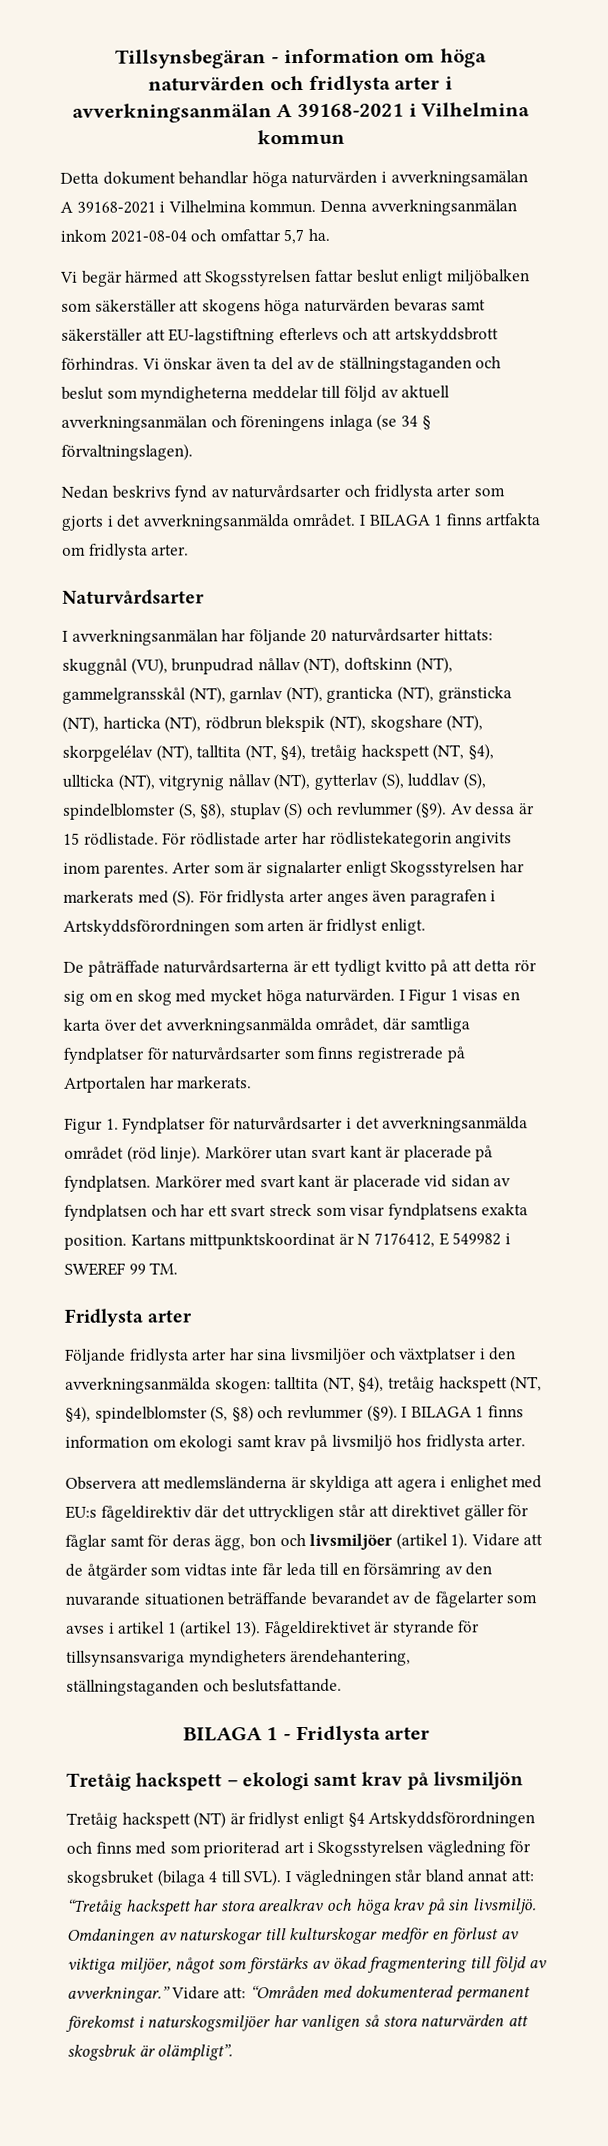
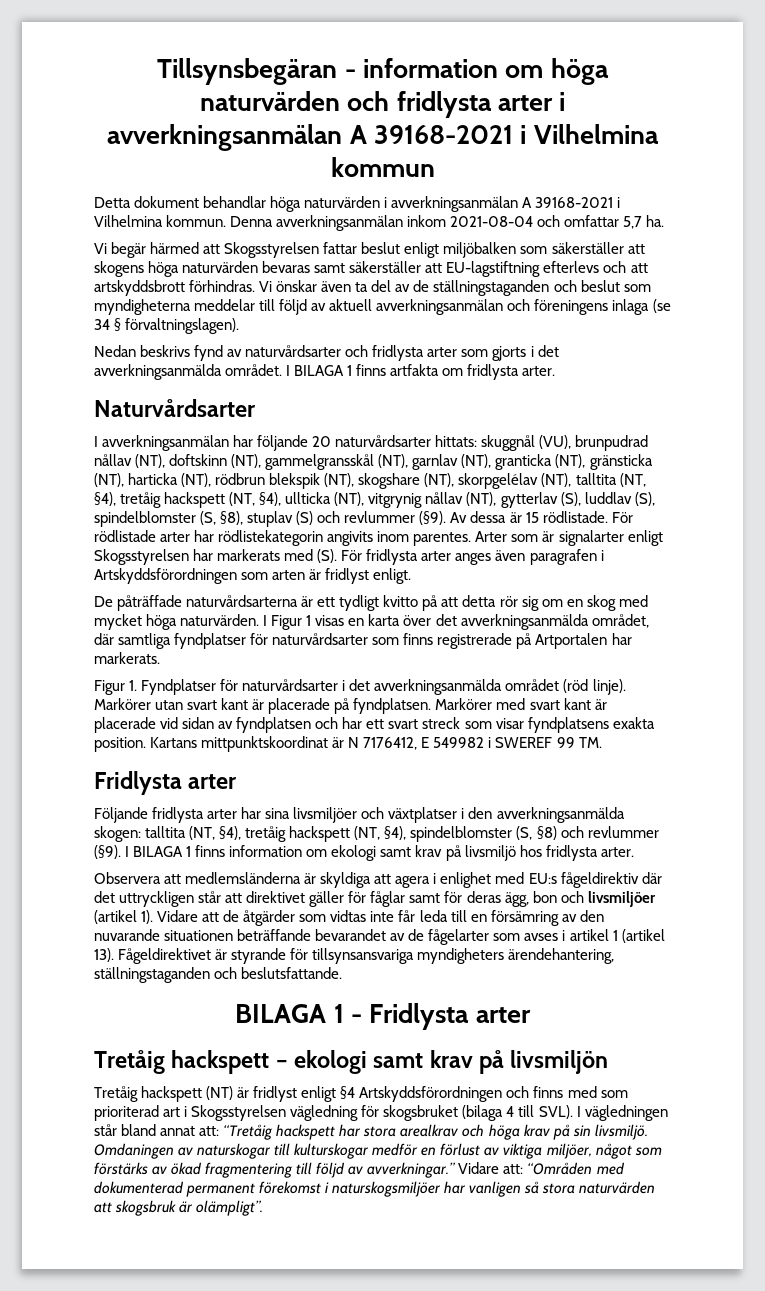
- Detta dokument behandlar höga naturvärden i avverkningsamälan A 39168-2021 i Vilhelmina kommun.
+ Detta dokument behandlar höga naturvärden i avverkningsanmälan A 39168-2021 i Vilhelmina kommun.

